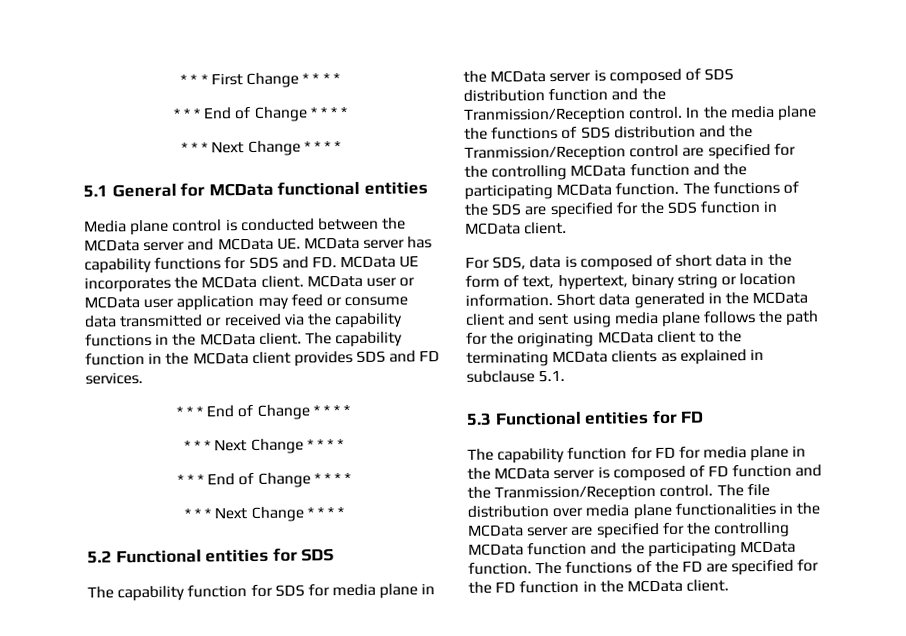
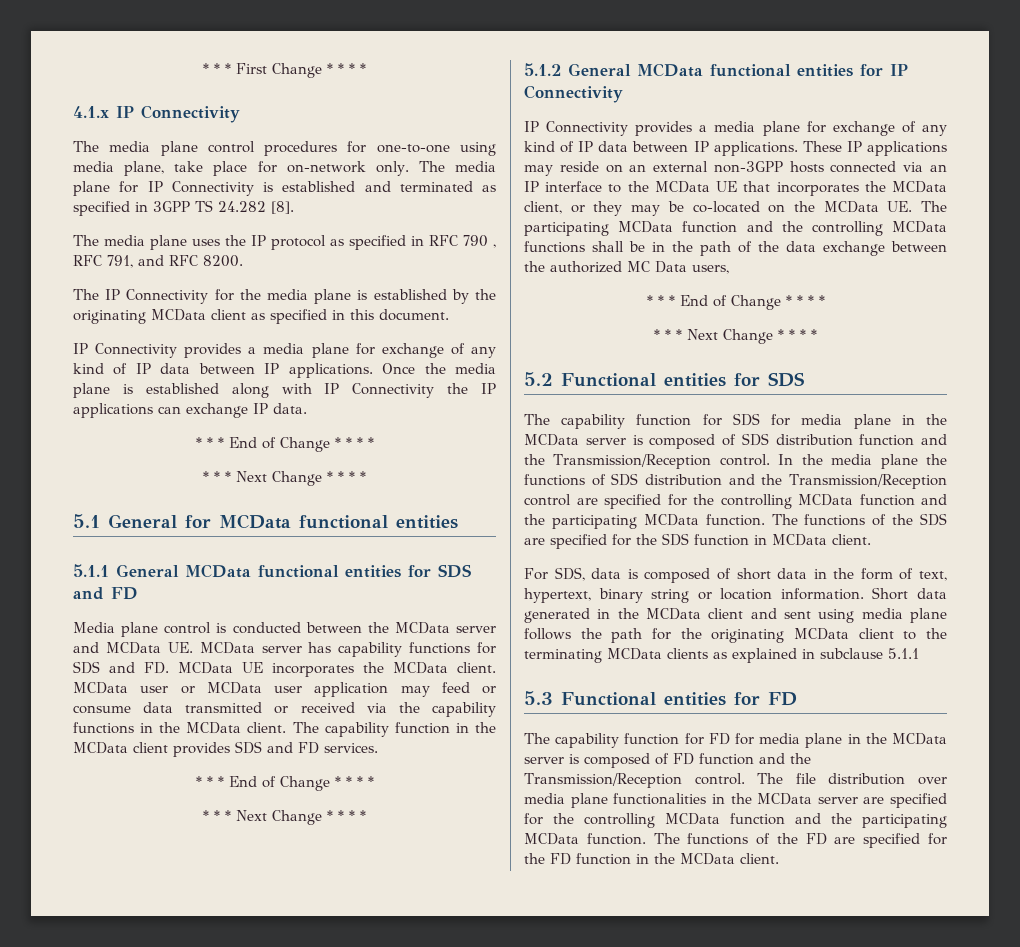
+ 4.1.x IP Connectivity
+ The media plane control procedures for one-to-one using media plane, take place for on-network only. The media plane for IP Connectivity is established and terminated as specified in 3GPP TS 24.282 [8].
+ The media plane uses the IP protocol as specified in RFC 790 , RFC 791, and RFC 8200.
+ The IP Connectivity for the media plane is established by the originating MCData client as specified in this document.
+ IP Connectivity provides a media plane for exchange of any kind of IP data between IP applications. Once the media plane is established along with IP Connectivity the IP applications can exchange IP data.
+ 5.1.1 General MCData functional entities for SDS and FD
+ 5.1.2 General MCData functional entities for IP Connectivity
+ IP Connectivity provides a media plane for exchange of any kind of IP data between IP applications. These IP applications may reside on an external non-3GPP hosts connected via an IP interface to the MCData UE that incorporates the MCData client, or they may be co-located on the MCData UE. The participating MCData function and the controlling MCData functions shall be in the path of the data exchange between the authorized MC Data users,
- The capability function for SDS for media plane in the MCData server is composed of SDS distribution function and the Tranmission/Reception control.
+ The capability function for SDS for media plane in the MCData server is composed of SDS distribution function and the Transmission/Reception control.
- In the media plane the functions of SDS distribution and the Tranmission/Reception control are specified for the controlling MCData function and the participating MCData function.
+ In the media plane the functions of SDS distribution and the Transmission/Reception control are specified for the controlling MCData function and the participating MCData function.
- Short data generated in the MCData client and sent using media plane follows the path for the originating MCData client to the terminating MCData clients as explained in subclause 5.1.
+ Short data generated in the MCData client and sent using media plane follows the path for the originating MCData client to the terminating MCData clients as explained in subclause 5.1.1
- The capability function for FD for media plane in the MCData server is composed of FD function and the Tranmission/Reception control.
+ The capability function for FD for media plane in the MCData server is composed of FD function and the Transmission/Reception control.

